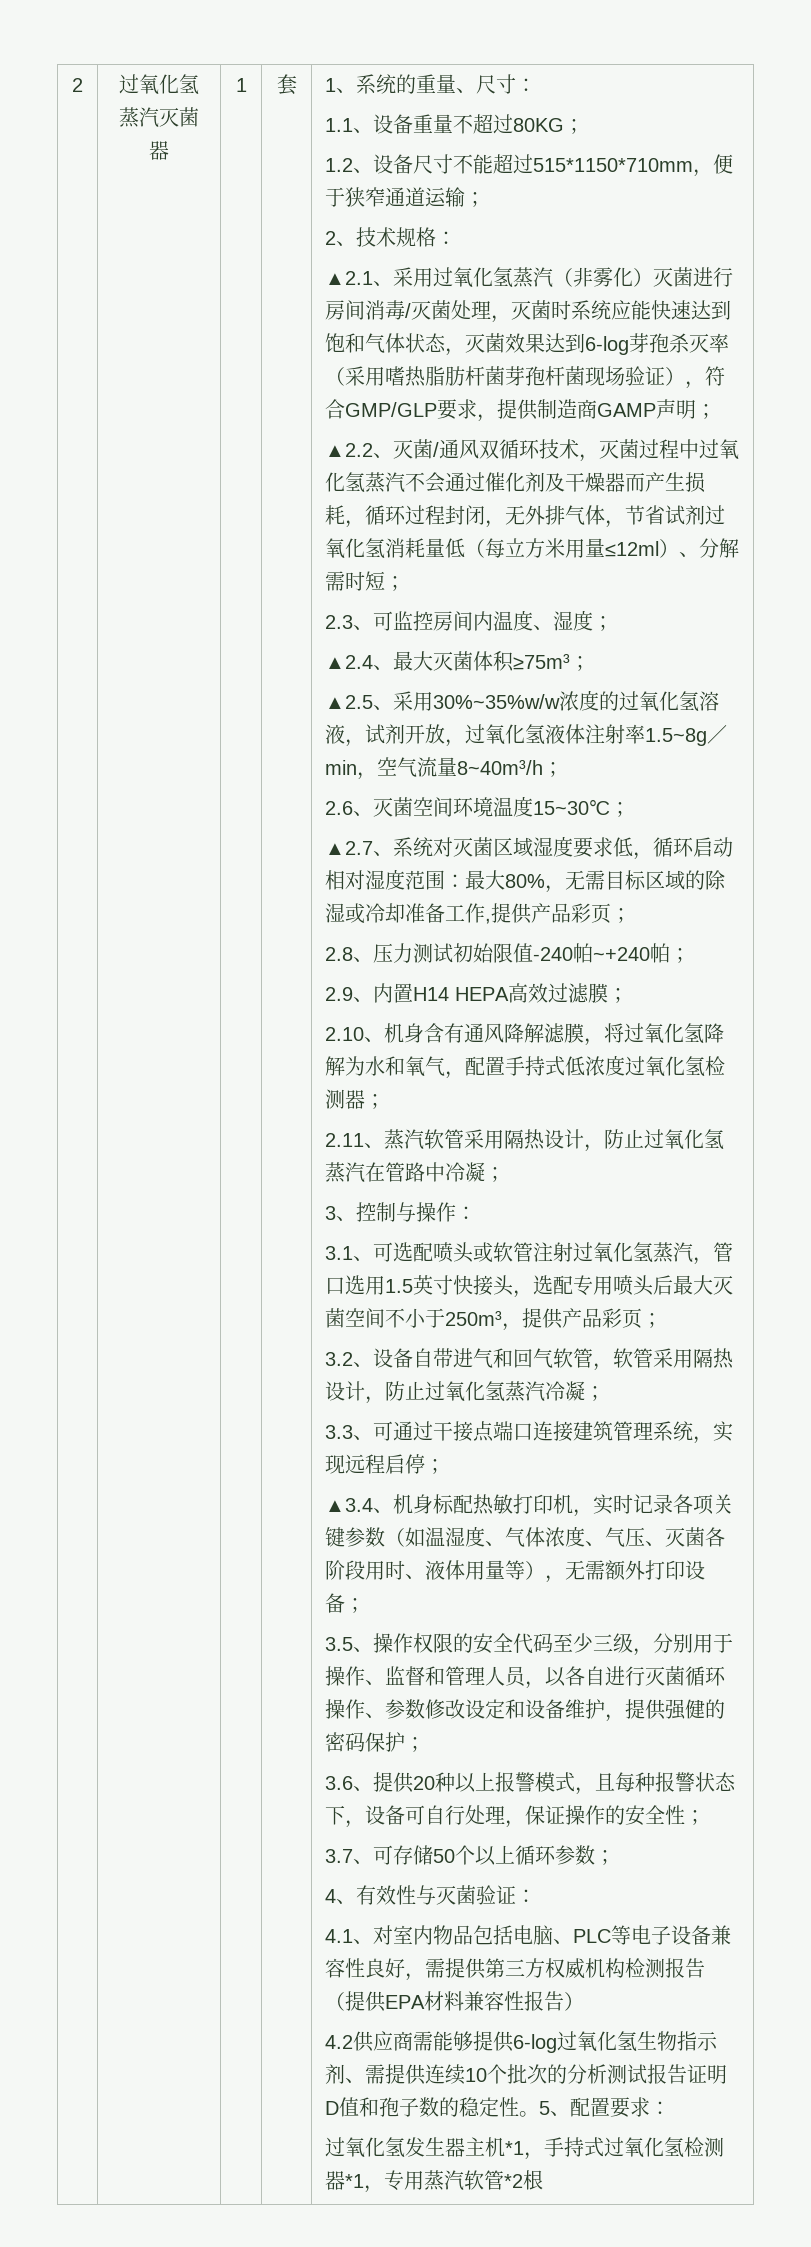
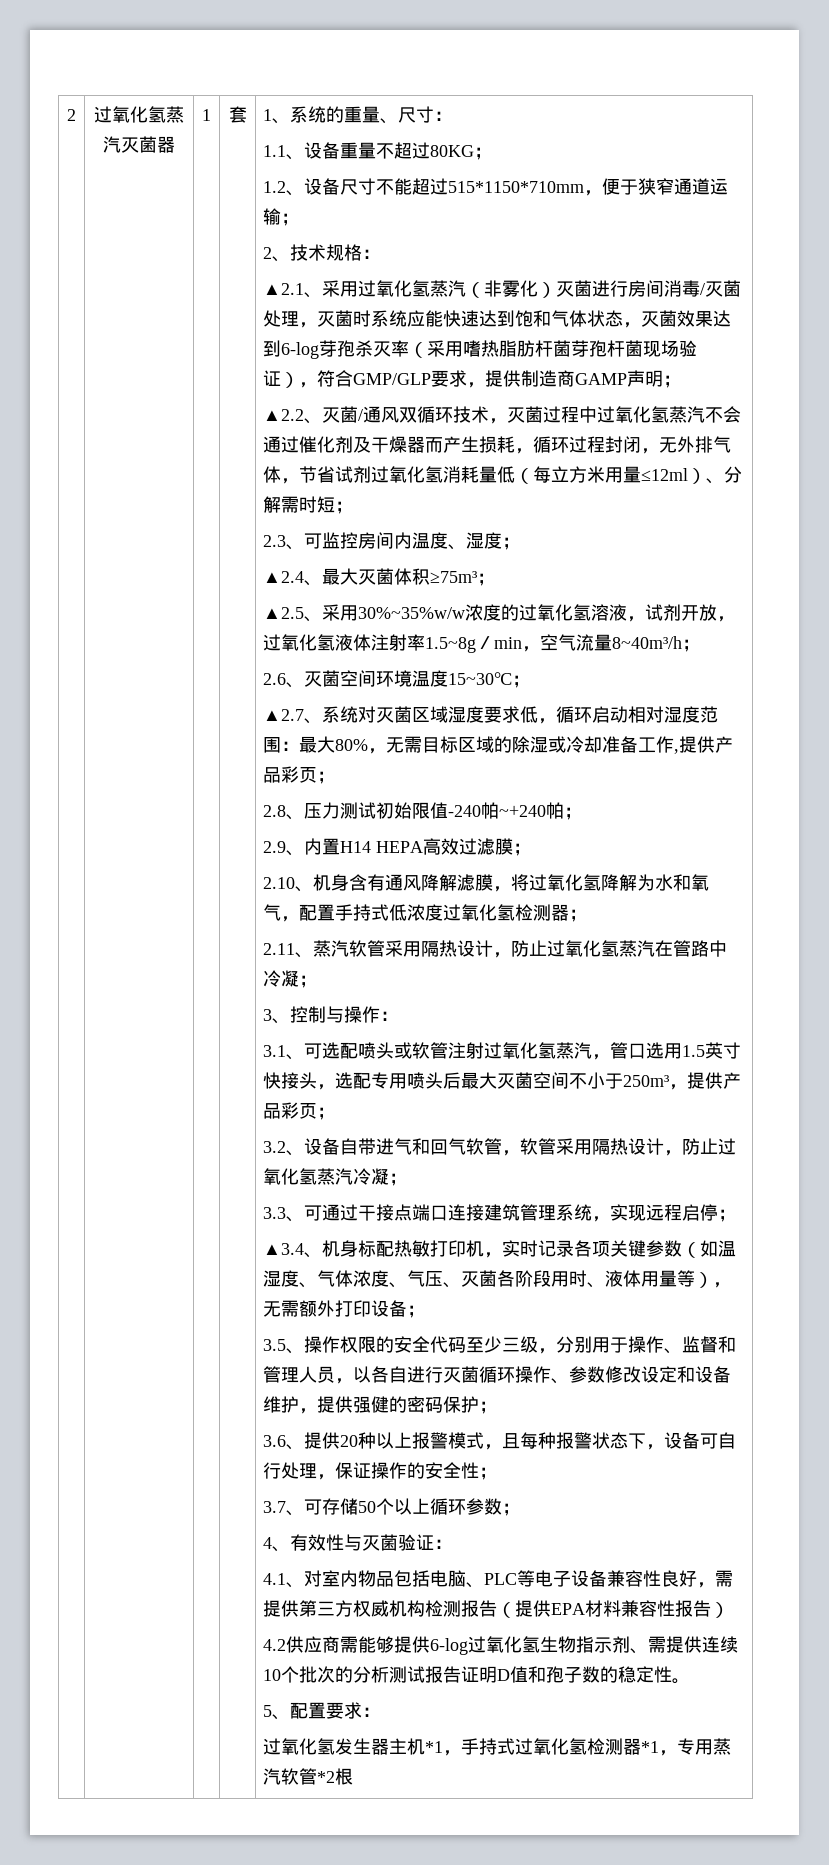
- 4.2供应商需能够提供6-log过氧化氢生物指示剂、需提供连续10个批次的分析测试报告证明D值和孢子数的稳定性。5、配置要求：
+ 4.2供应商需能够提供6-log过氧化氢生物指示剂、需提供连续10个批次的分析测试报告证明D值和孢子数的稳定性。
+ 5、配置要求：

